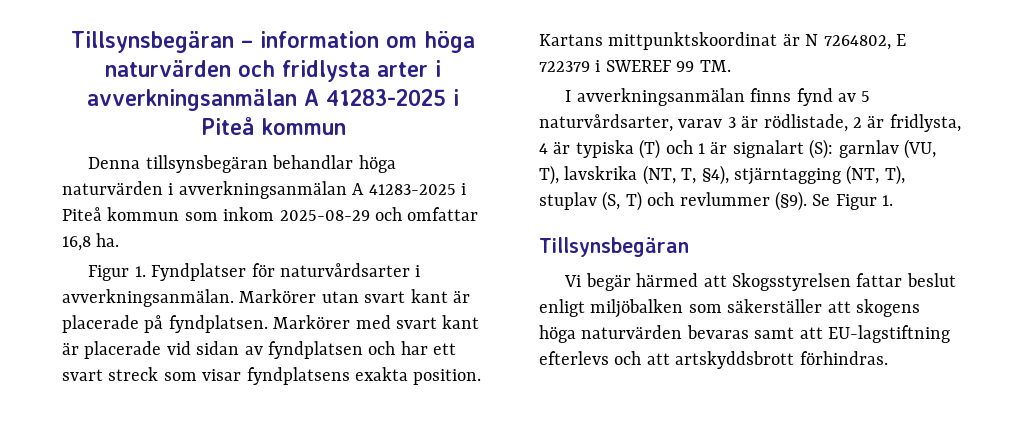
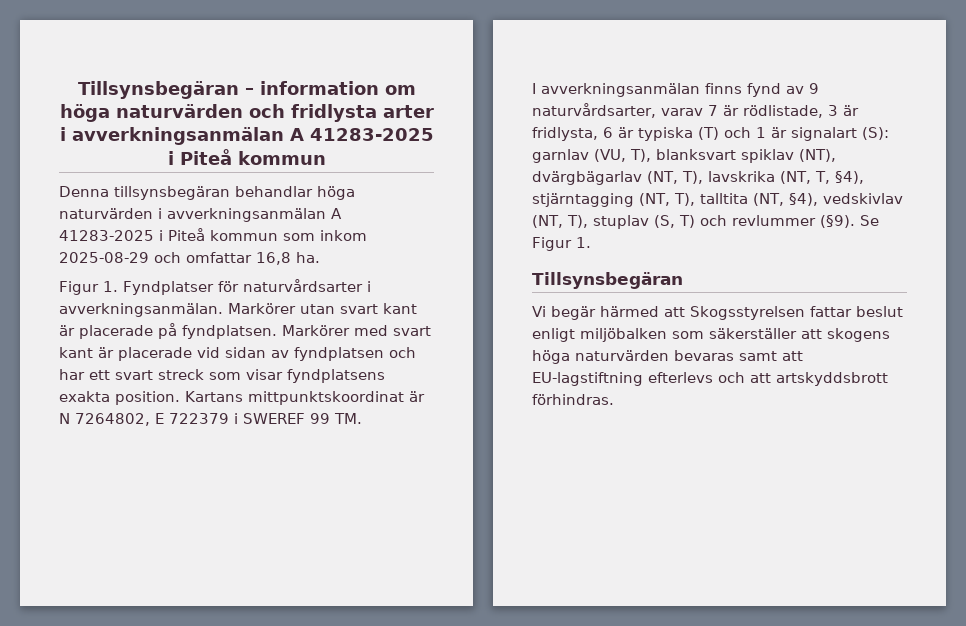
- I avverkningsanmälan finns fynd av 5 naturvårdsarter, varav 3 är rödlistade, 2 är fridlysta, 4 är typiska (T) och 1 är signalart (S): garnlav (VU, T), lavskrika (NT, T, §4), stjärntagging (NT, T), stuplav (S, T) och revlummer (§9).
+ I avverkningsanmälan finns fynd av 9 naturvårdsarter, varav 7 är rödlistade, 3 är fridlysta, 6 är typiska (T) och 1 är signalart (S): garnlav (VU, T), blanksvart spiklav (NT), dvärgbägarlav (NT, T), lavskrika (NT, T, §4), stjärntagging (NT, T), talltita (NT, §4), vedskivlav (NT, T), stuplav (S, T) och revlummer (§9).

